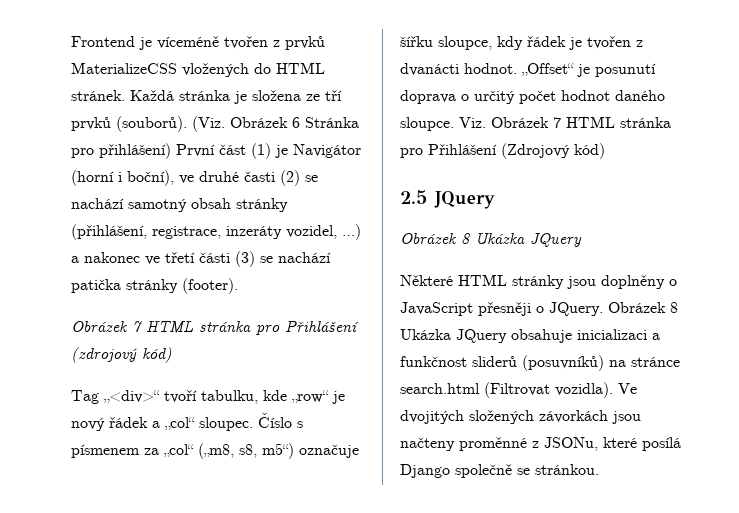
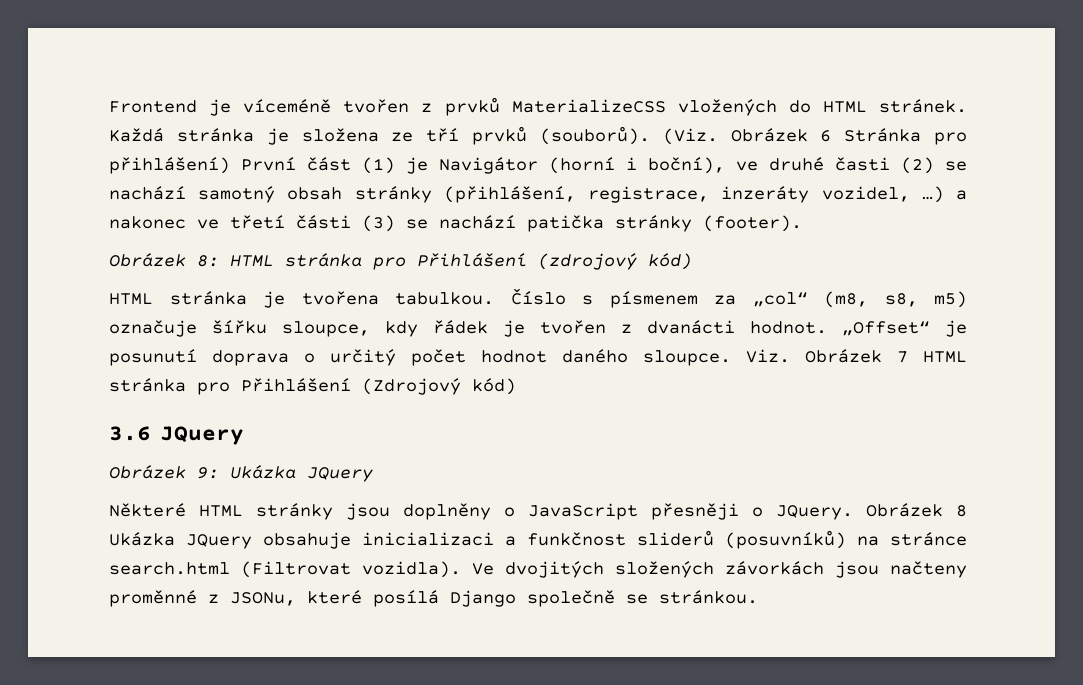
- Obrázek 7 HTML stránka pro Přihlášení (zdrojový kód)
+ Obrázek 8: HTML stránka pro Přihlášení (zdrojový kód)
- Tag „<div>“ tvoří tabulku, kde „row“ je nový řádek a „col“ sloupec.
+ HTML stránka je tvořena tabulkou.
- Číslo s písmenem za „col“ („m8, s8, m5“) označuje šířku sloupce, kdy řádek je tvořen z dvanácti hodnot.
+ Číslo s písmenem za „col“ (m8, s8, m5) označuje šířku sloupce, kdy řádek je tvořen z dvanácti hodnot.
- 2.5 JQuery
- Obrázek 8 Ukázka JQuery
+ 3.6 JQuery
+ Obrázek 9: Ukázka JQuery

